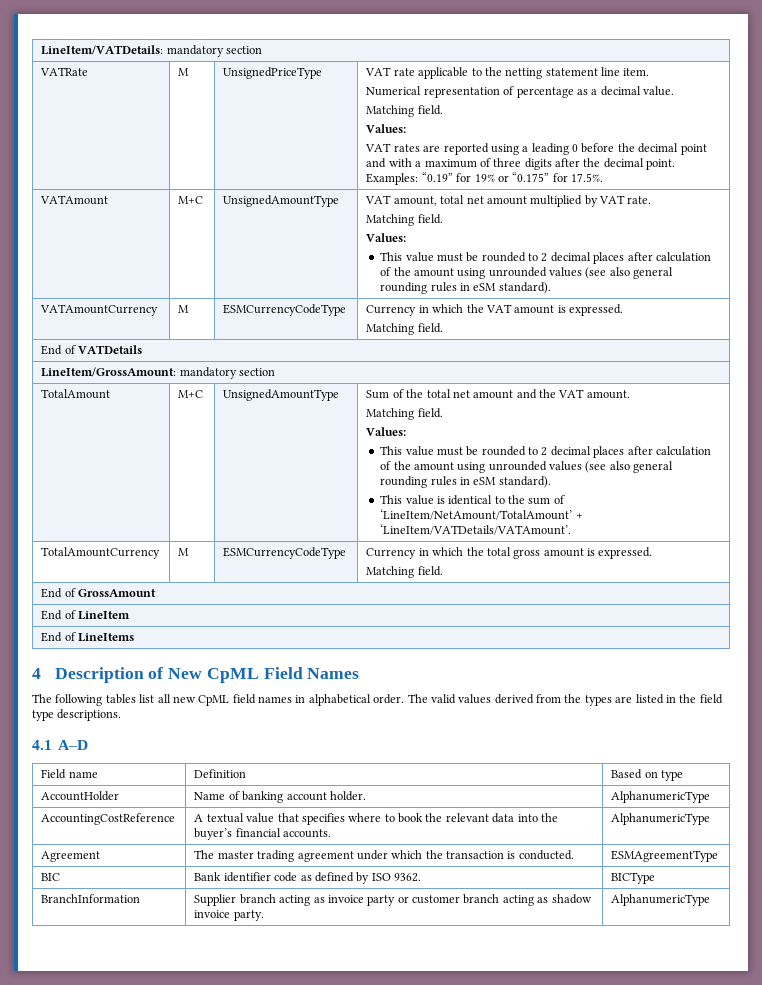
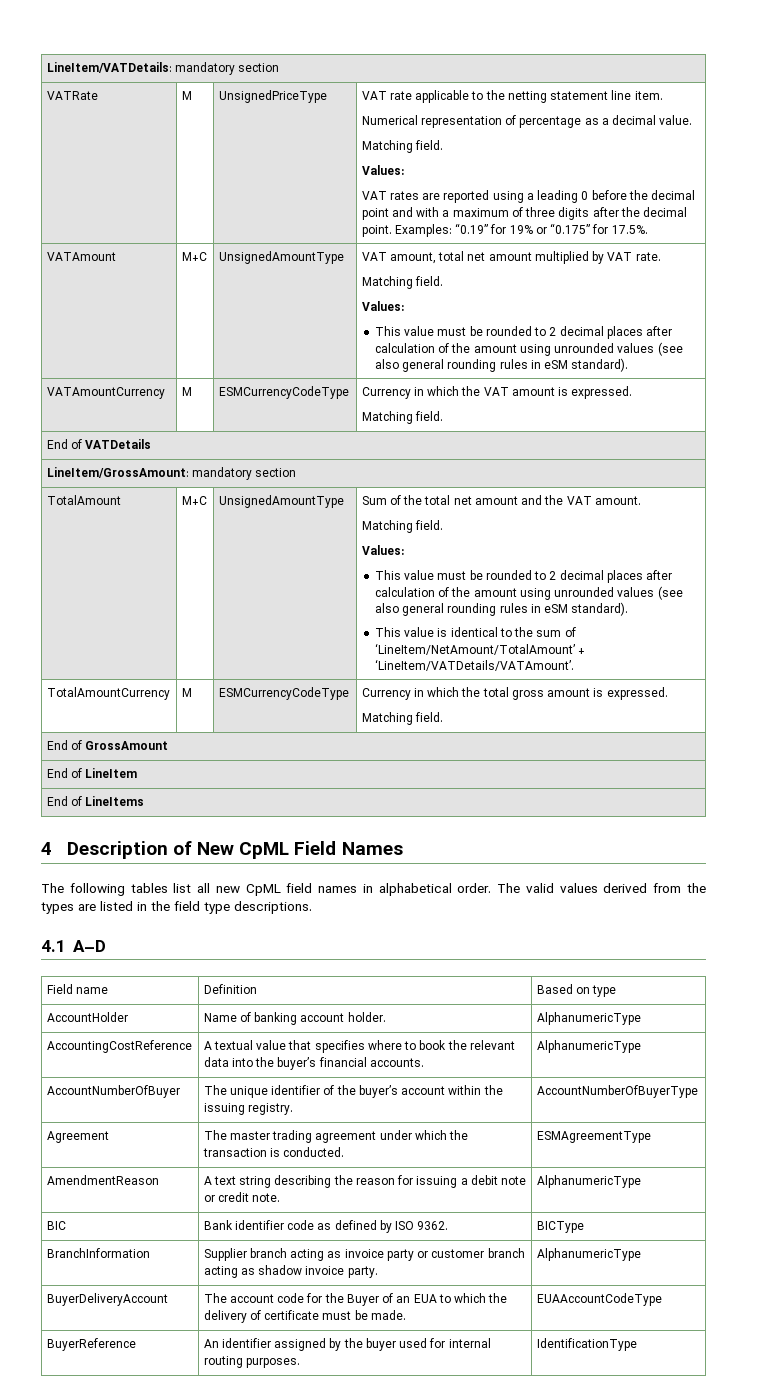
+ AccountNumberOfBuyer | The unique identifier of the buyer’s account within the issuing registry. | AccountNumberOfBuyerType
+ AmendmentReason | A text string describing the reason for issuing a debit note or credit note. | AlphanumericType
+ BuyerDeliveryAccount | The account code for the Buyer of an EUA to which the delivery of certificate must be made. | EUAAccountCodeType
+ BuyerReference | An identifier assigned by the buyer used for internal routing purposes. | IdentificationType

